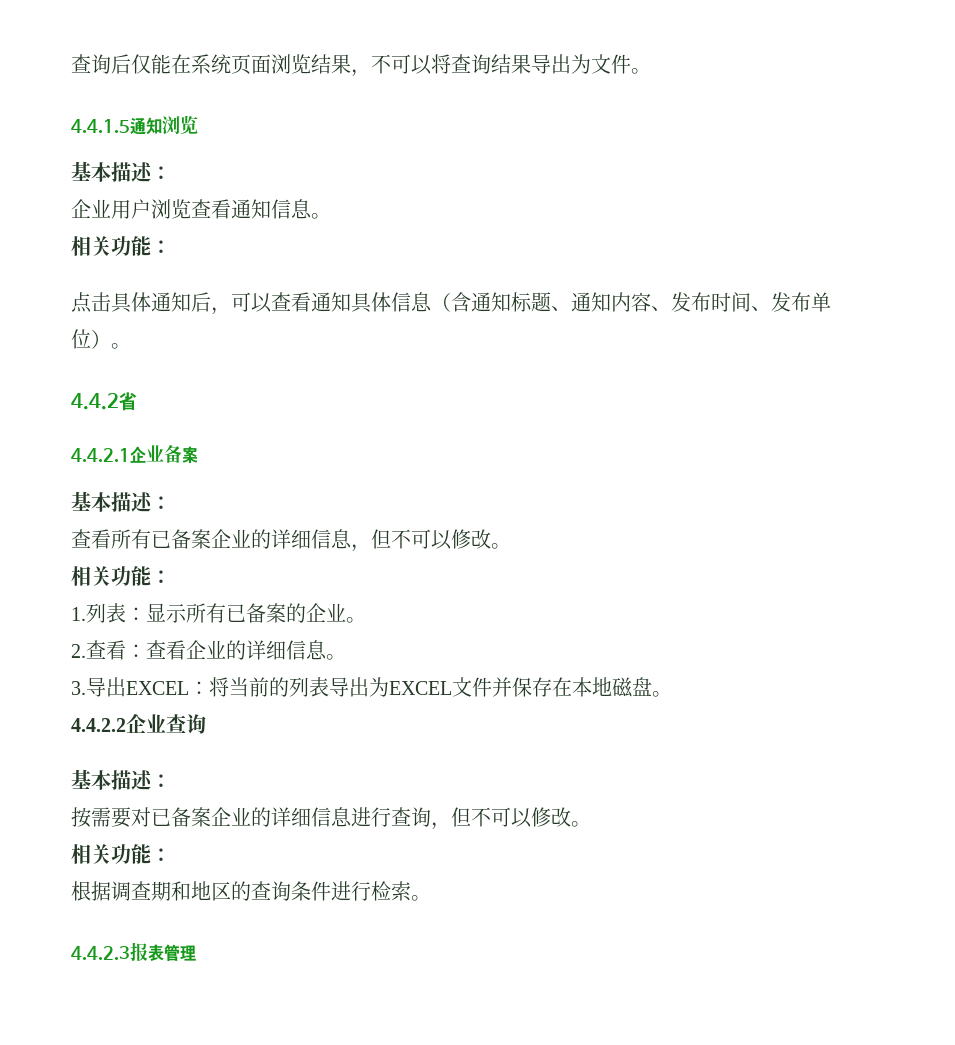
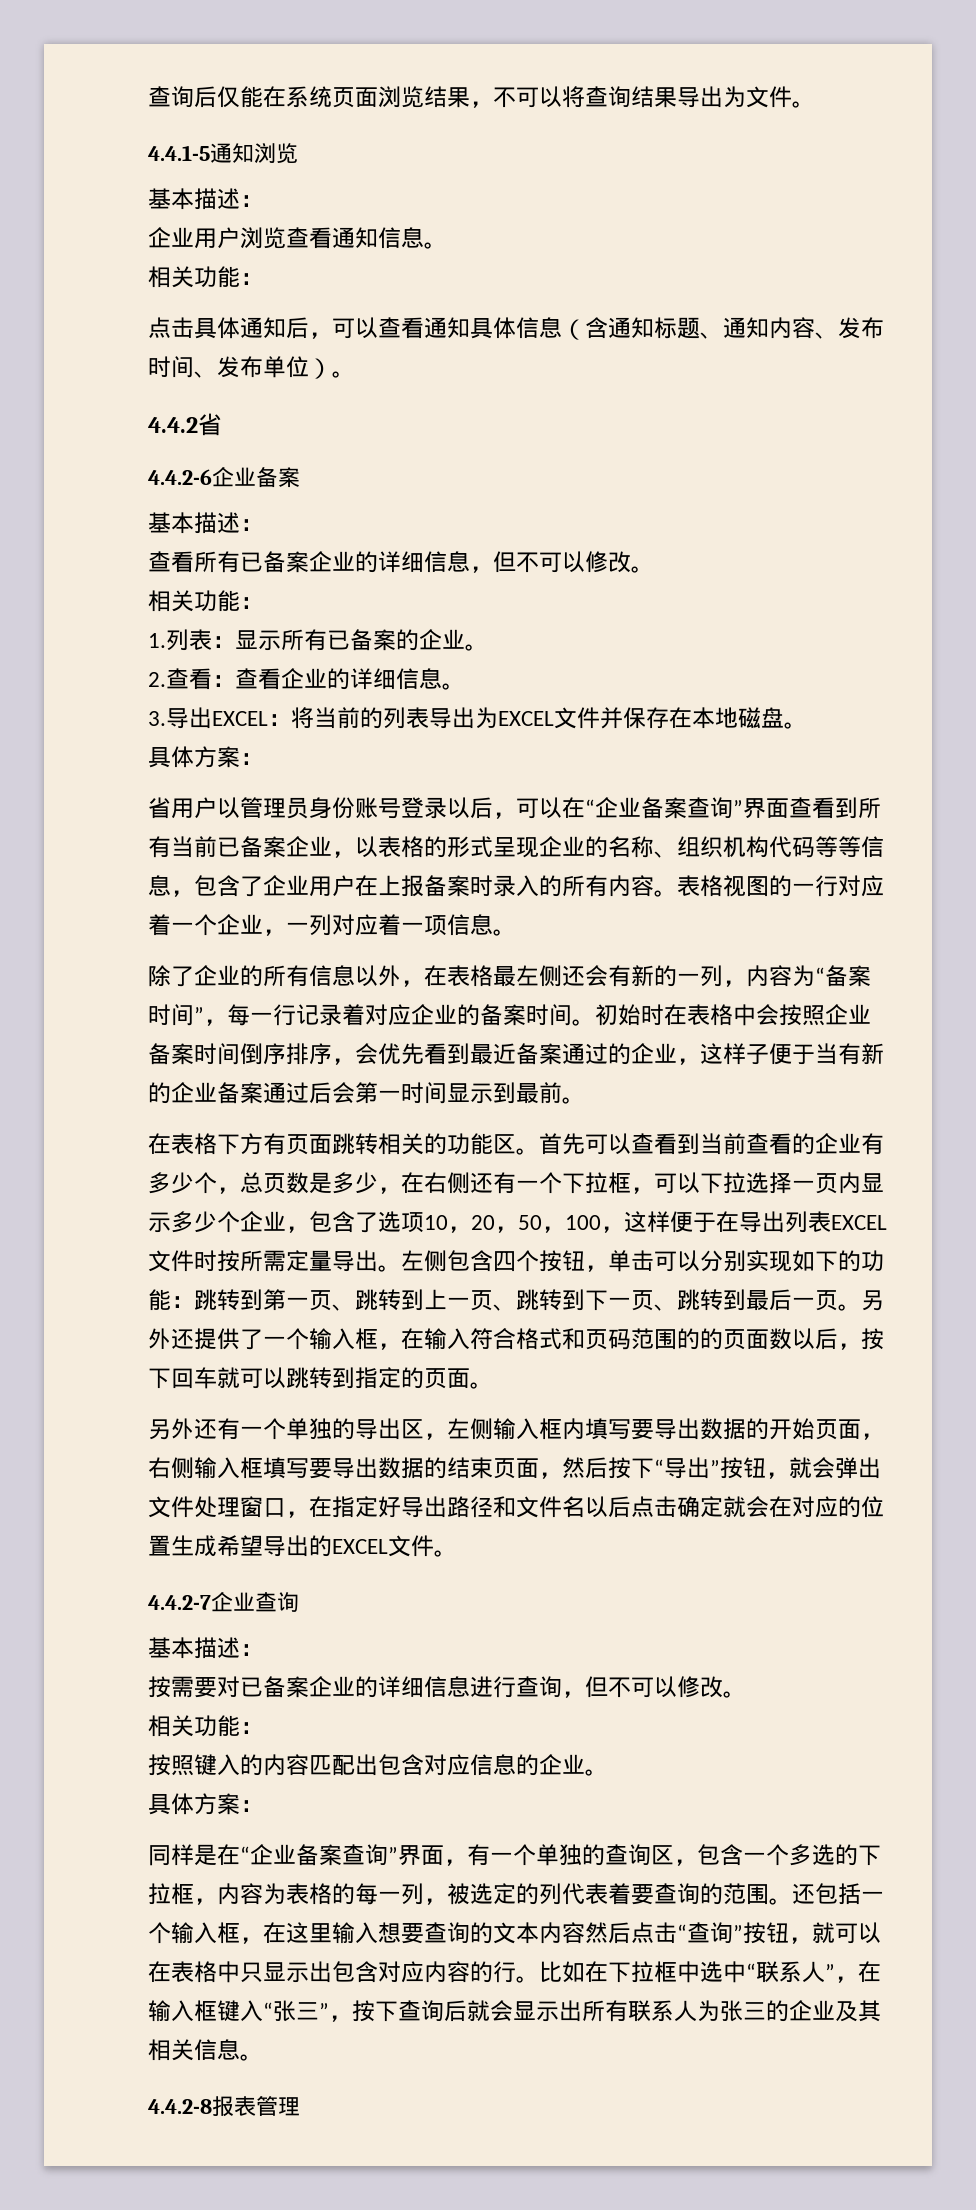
- 4.4.1.5通知浏览
+ 4.4.1-5通知浏览
- 4.4.2.1企业备案
+ 4.4.2-6企业备案
  3.导出EXCEL：将当前的列表导出为EXCEL文件并保存在本地磁盘。
- 4.4.2.2企业查询
+ 具体方案：
+ 省用户以管理员身份账号登录以后，可以在“企业备案查询”界面查看到所有当前已备案企业，以表格的形式呈现企业的名称、组织机构代码等等信息，包含了企业用户在上报备案时录入的所有内容。表格视图的一行对应着一个企业，一列对应着一项信息。
+ 除了企业的所有信息以外，在表格最左侧还会有新的一列，内容为“备案时间”，每一行记录着对应企业的备案时间。初始时在表格中会按照企业备案时间倒序排序，会优先看到最近备案通过的企业，这样子便于当有新的企业备案通过后会第一时间显示到最前。
+ 在表格下方有页面跳转相关的功能区。首先可以查看到当前查看的企业有多少个，总页数是多少，在右侧还有一个下拉框，可以下拉选择一页内显示多少个企业，包含了选项10，20，50，100，这样便于在导出列表EXCEL文件时按所需定量导出。左侧包含四个按钮，单击可以分别实现如下的功能：跳转到第一页、跳转到上一页、跳转到下一页、跳转到最后一页。另外还提供了一个输入框，在输入符合格式和页码范围的的页面数以后，按下回车就可以跳转到指定的页面。
+ 另外还有一个单独的导出区，左侧输入框内填写要导出数据的开始页面，右侧输入框填写要导出数据的结束页面，然后按下“导出”按钮，就会弹出文件处理窗口，在指定好导出路径和文件名以后点击确定就会在对应的位置生成希望导出的EXCEL文件。
+ 4.4.2-7企业查询
- 根据调查期和地区的查询条件进行检索。
- 4.4.2.3报表管理
+ 按照键入的内容匹配出包含对应信息的企业。
+ 具体方案：
+ 同样是在“企业备案查询”界面，有一个单独的查询区，包含一个多选的下拉框，内容为表格的每一列，被选定的列代表着要查询的范围。还包括一个输入框，在这里输入想要查询的文本内容然后点击“查询”按钮，就可以在表格中只显示出包含对应内容的行。比如在下拉框中选中“联系人”，在输入框键入“张三”，按下查询后就会显示出所有联系人为张三的企业及其相关信息。
+ 4.4.2-8报表管理

